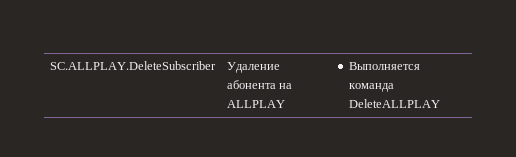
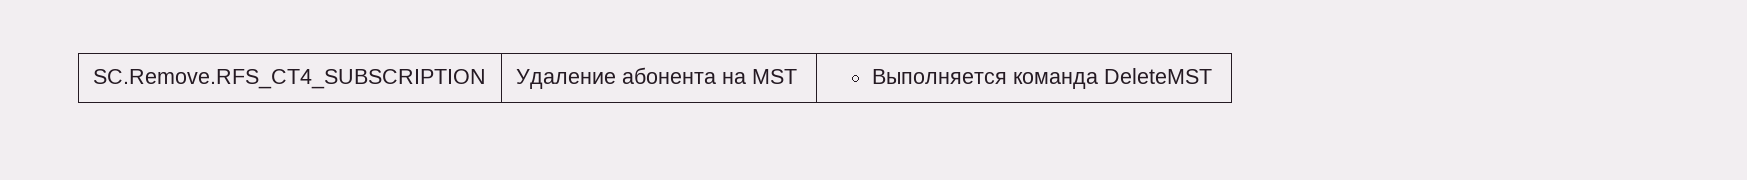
- SC.ALLPLAY.DeleteSubscriber | Удаление абонента на ALLPLAY | Выполняется команда DeleteALLPLAY
+ SC.Remove.RFS_CT4_SUBSCRIPTION | Удаление абонента на MST | Выполняется команда DeleteMST

